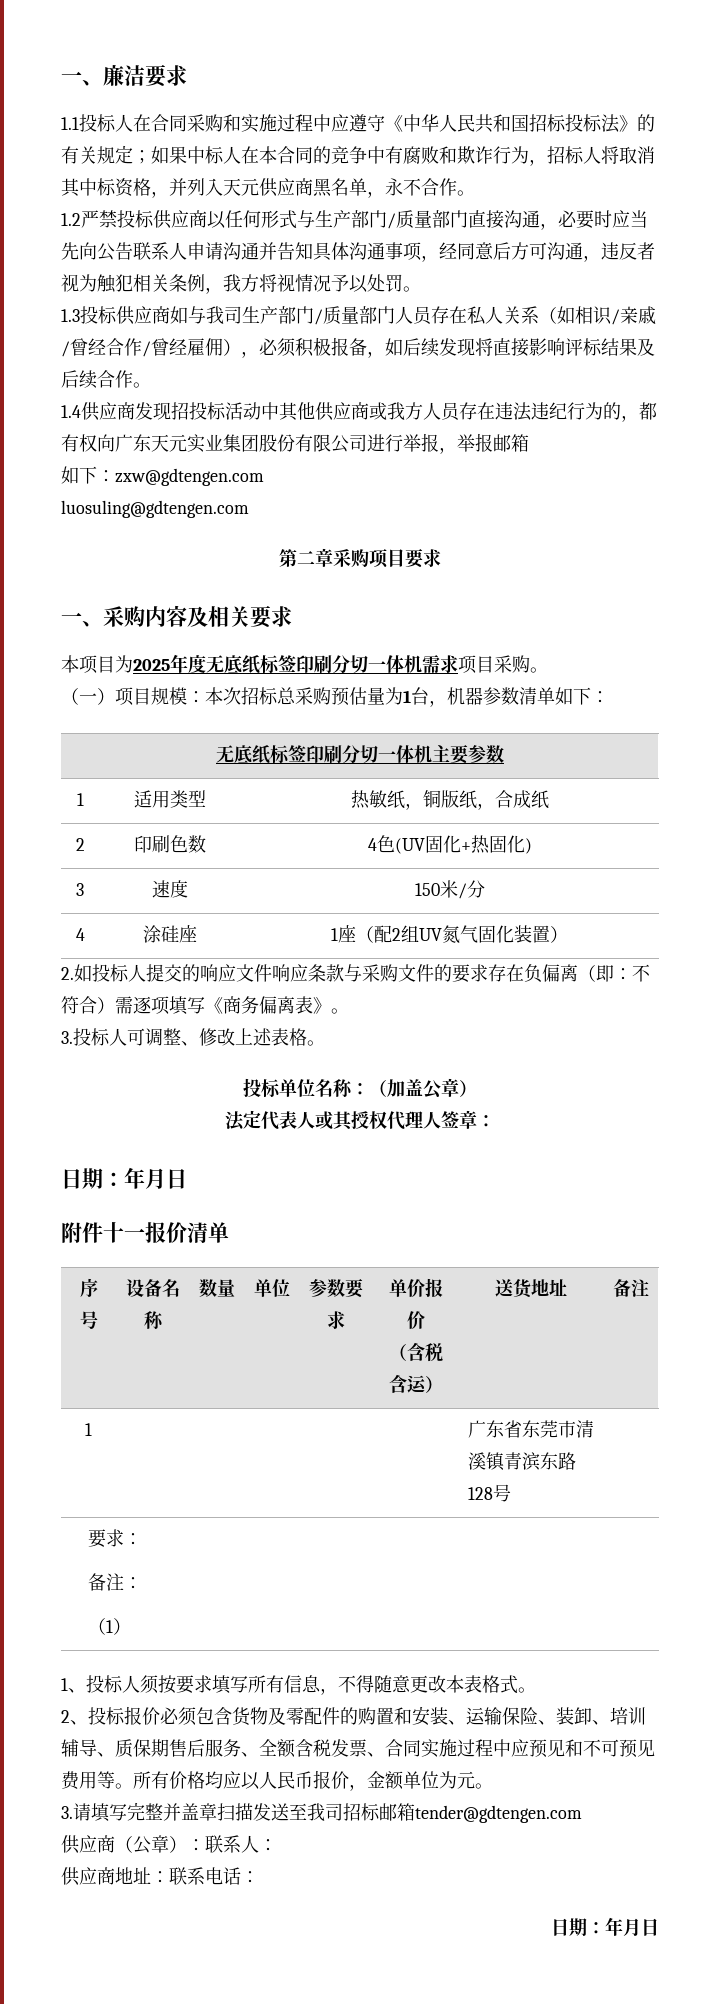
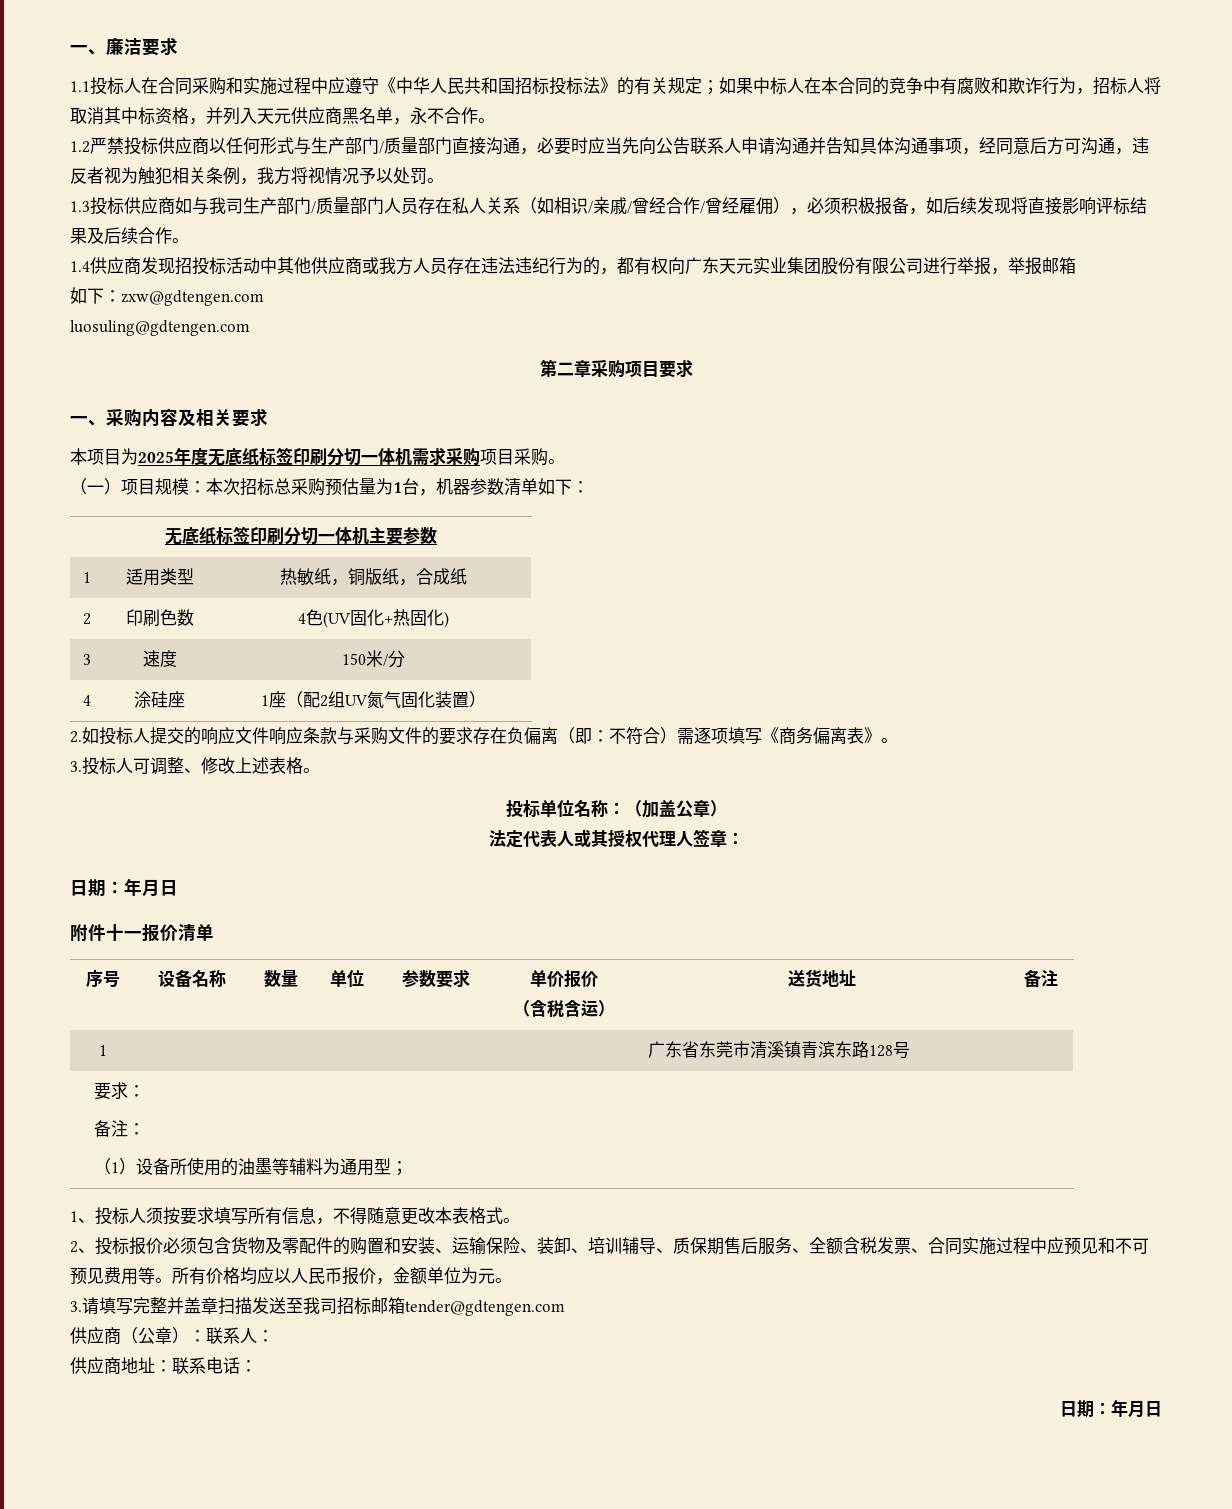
- 本项目为2025年度无底纸标签印刷分切一体机需求项目采购。
+ 本项目为2025年度无底纸标签印刷分切一体机需求采购项目采购。
  要求：
  备注：
- （1）
+ （1）设备所使用的油墨等辅料为通用型；

